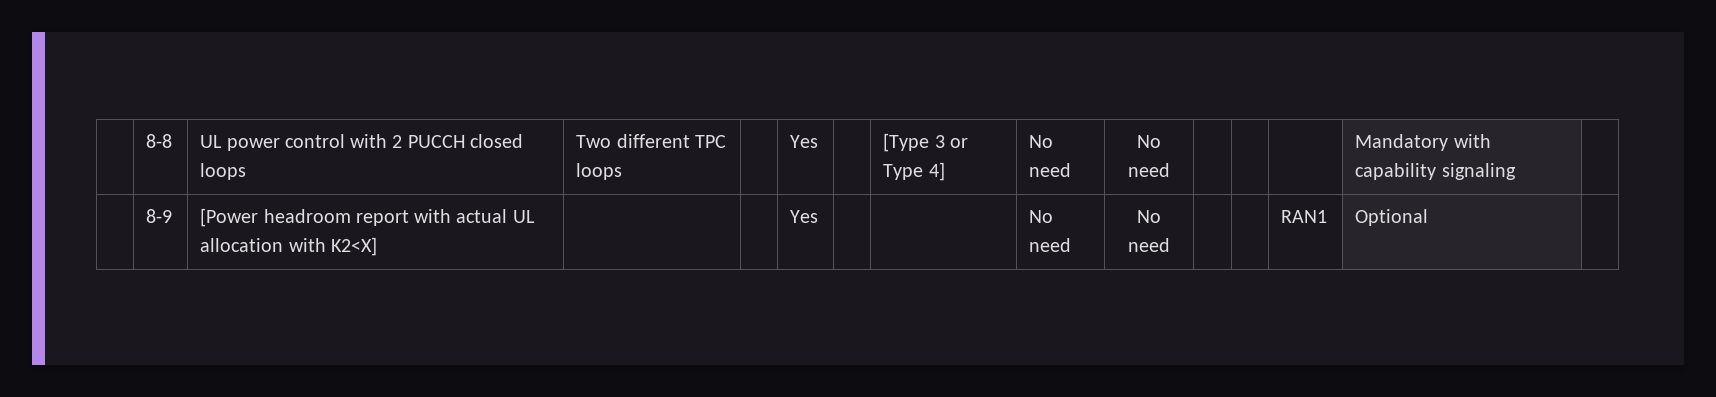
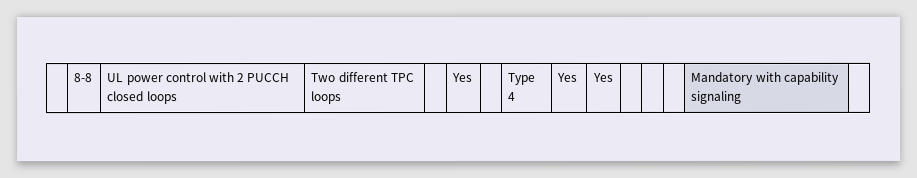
- | 8-8 | UL power control with 2 PUCCH closed loops | Two different TPC loops | | Yes | | [Type 3 or Type 4] | No need | No need | | | | Mandatory with capability signaling |
- | 8-9 | [Power headroom report with actual UL allocation with K2<X] | | | Yes | | | No need | No need | | | RAN1 | Optional |
+ | 8-8 | UL power control with 2 PUCCH closed loops | Two different TPC loops | | Yes | | Type 4 | Yes | Yes | | | | Mandatory with capability signaling |

